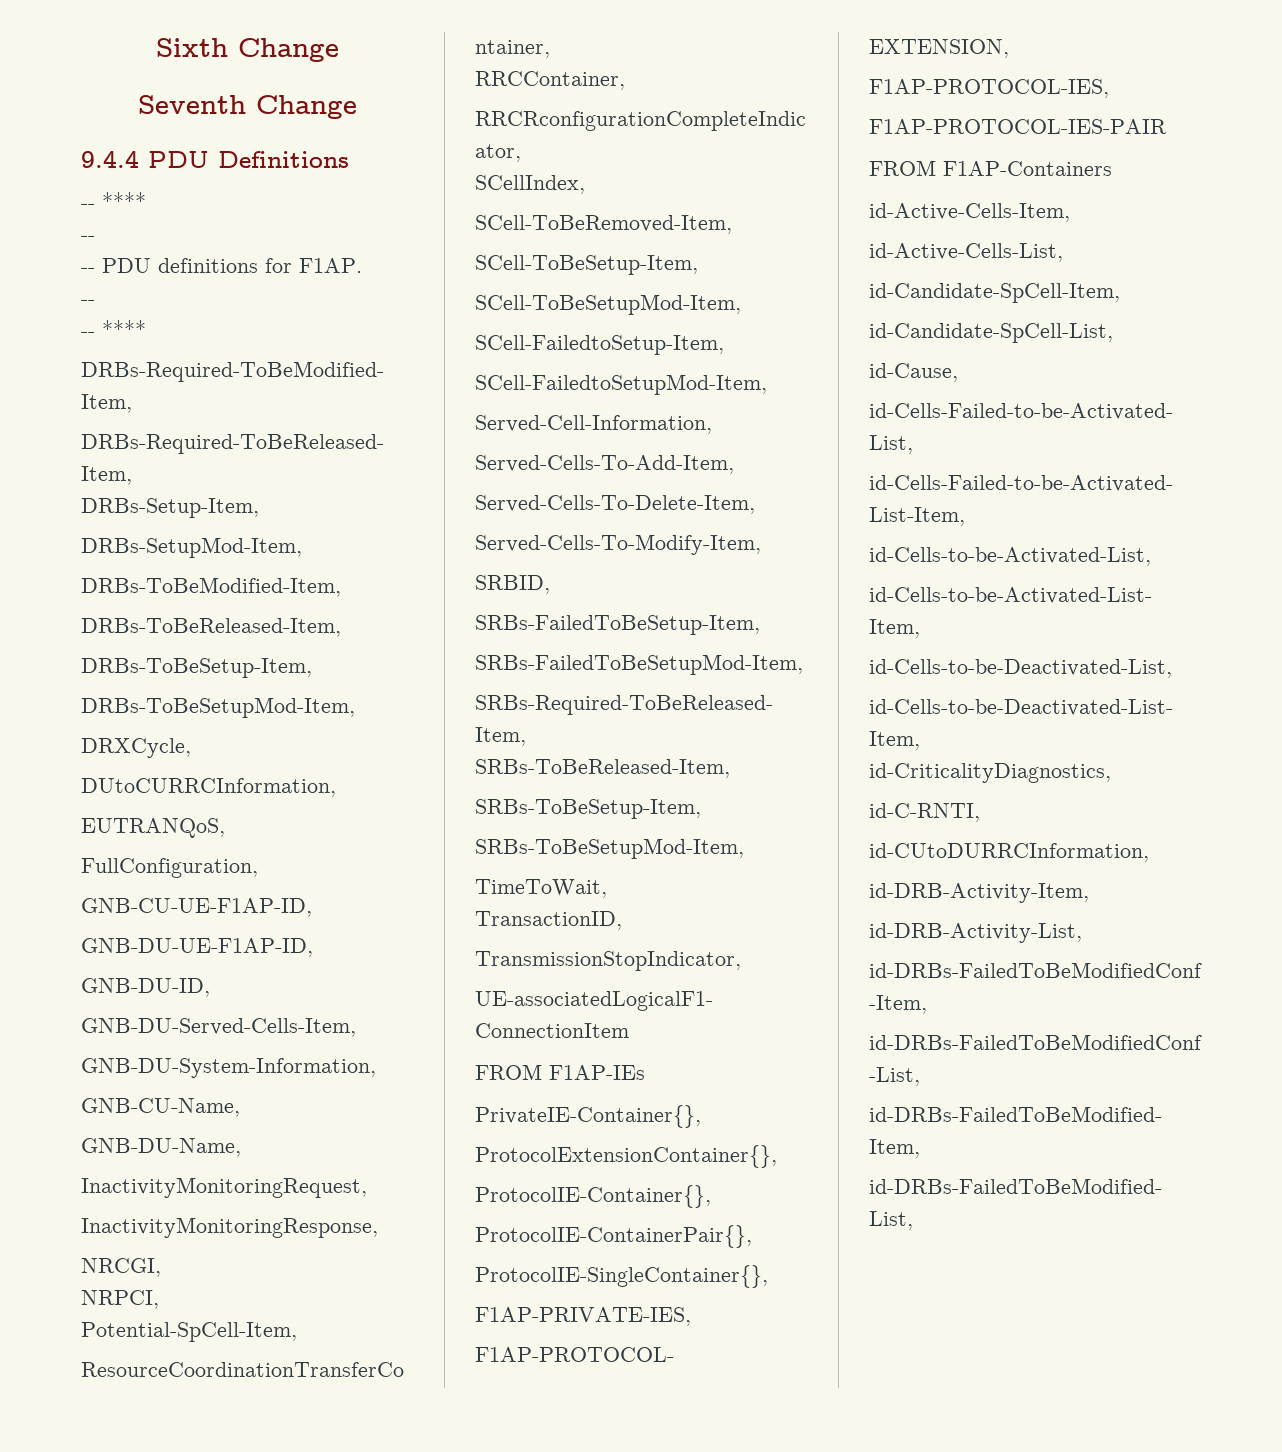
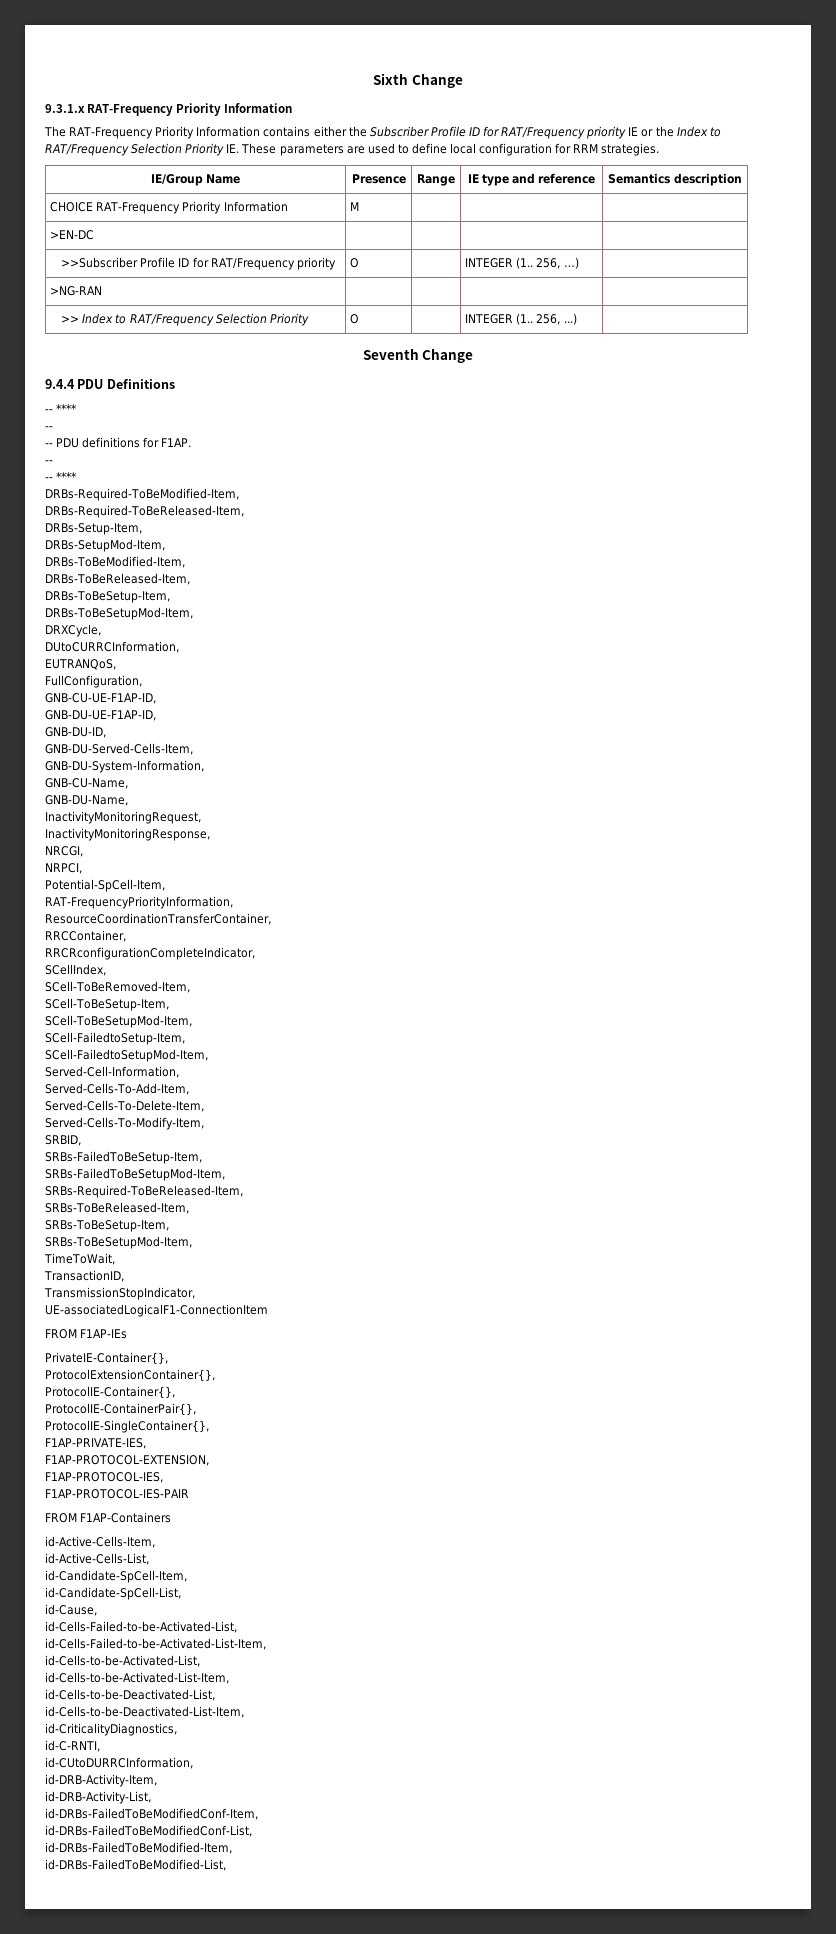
+ 9.3.1.x RAT-Frequency Priority Information
+ The RAT-Frequency Priority Information contains either the Subscriber Profile ID for RAT/Frequency priority IE or the Index to RAT/Frequency Selection Priority IE. These parameters are used to define local configuration for RRM strategies.
+ IE/Group Name | Presence | Range | IE type and reference | Semantics description
+ CHOICE RAT-Frequency Priority Information | M | | |
+ >EN-DC | | | |
+ >>Subscriber Profile ID for RAT/Frequency priority | O | | INTEGER (1.. 256, …) |
+ >NG-RAN | | | |
+ >> Index to RAT/Frequency Selection Priority | O | | INTEGER (1.. 256, ...) |
+ RAT-FrequencyPriorityInformation,

